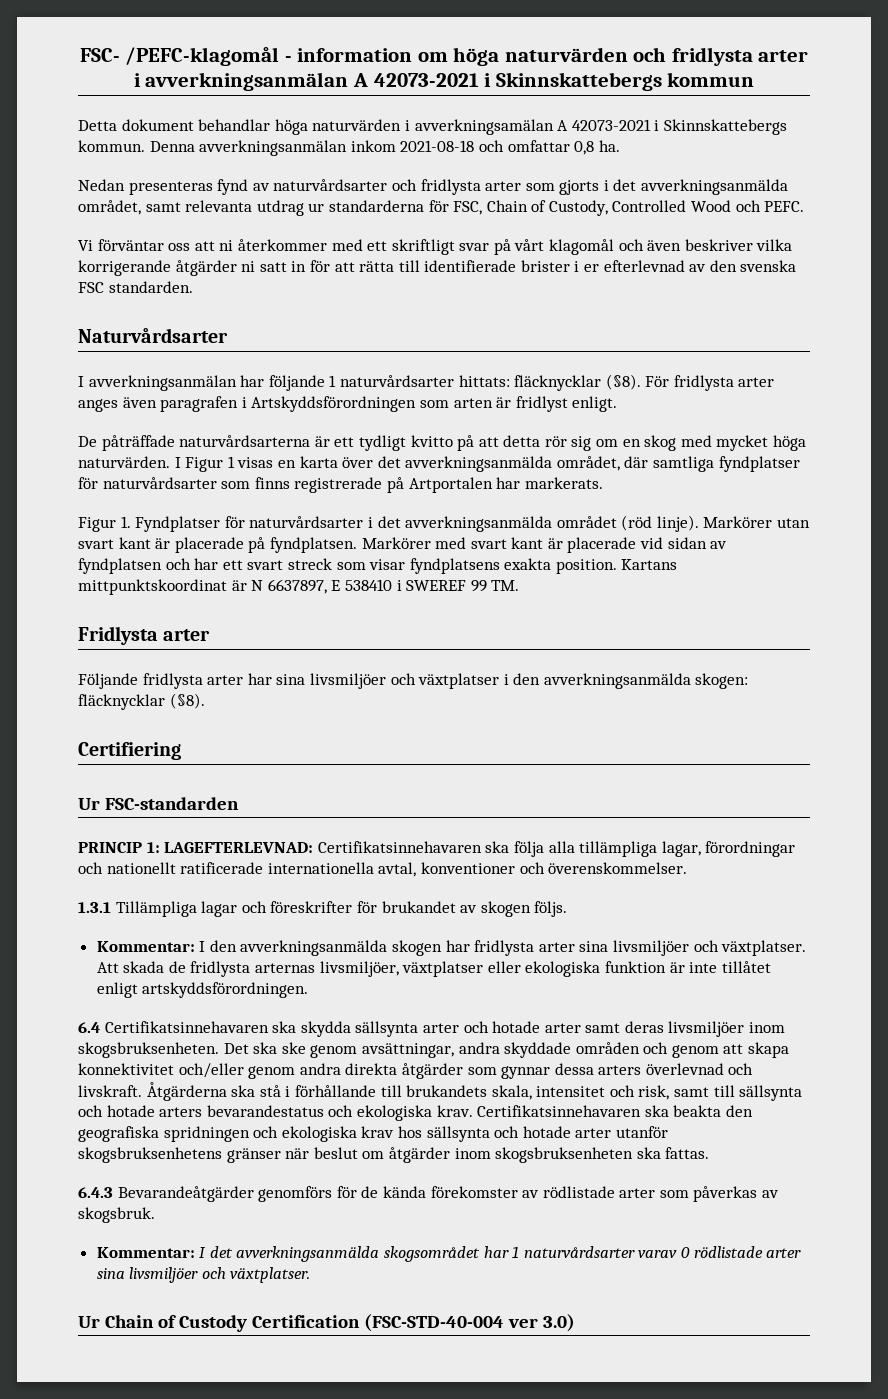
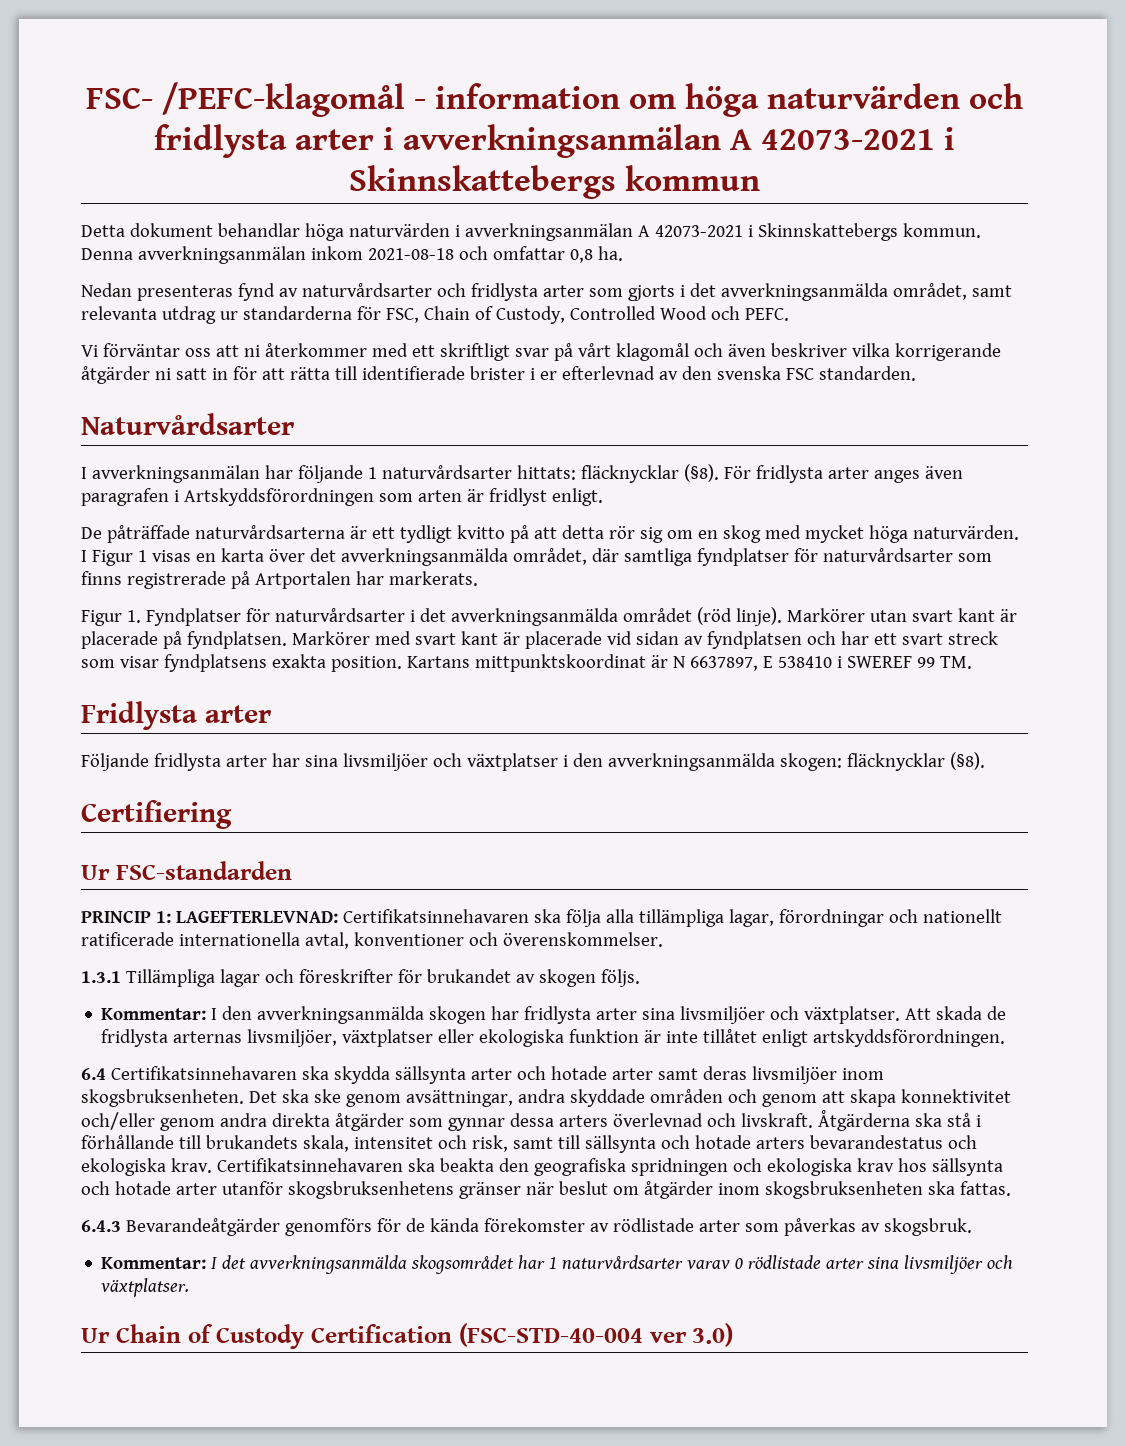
- Detta dokument behandlar höga naturvärden i avverkningsamälan A 42073-2021 i Skinnskattebergs kommun.
+ Detta dokument behandlar höga naturvärden i avverkningsanmälan A 42073-2021 i Skinnskattebergs kommun.

